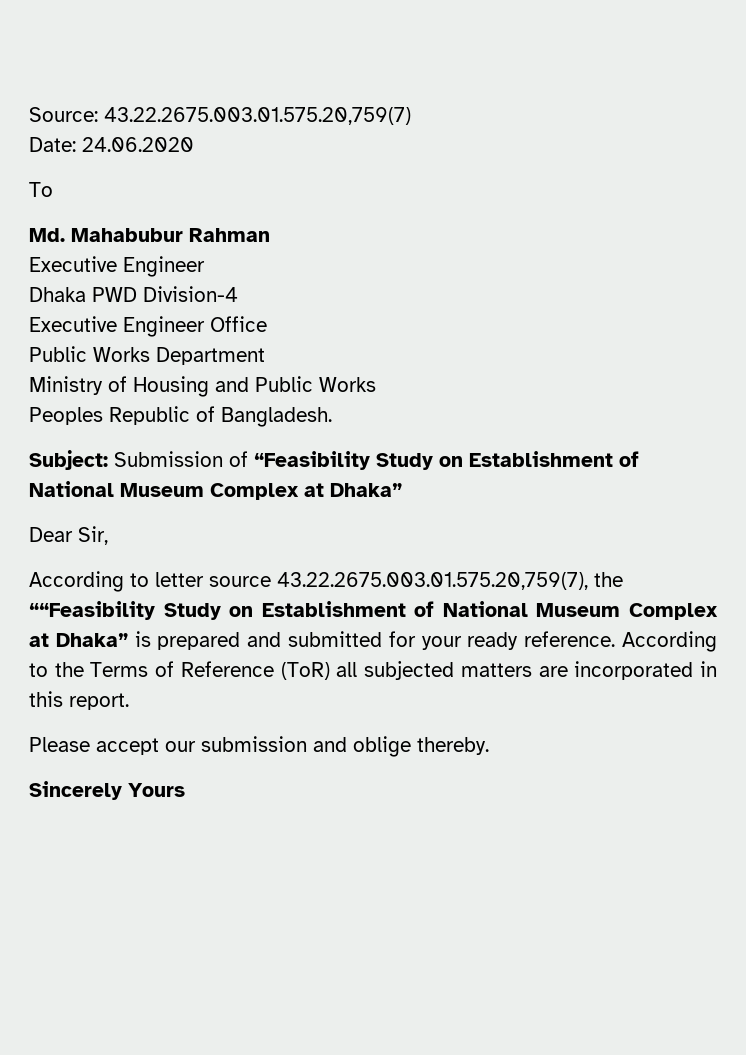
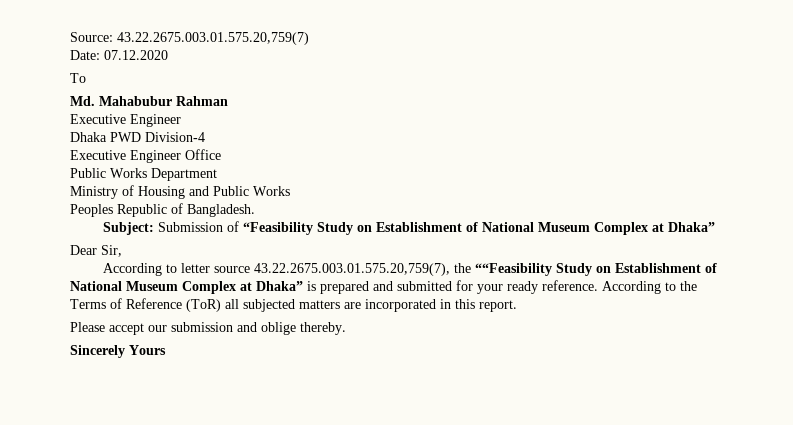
- Date: 24.06.2020
+ Date: 07.12.2020

